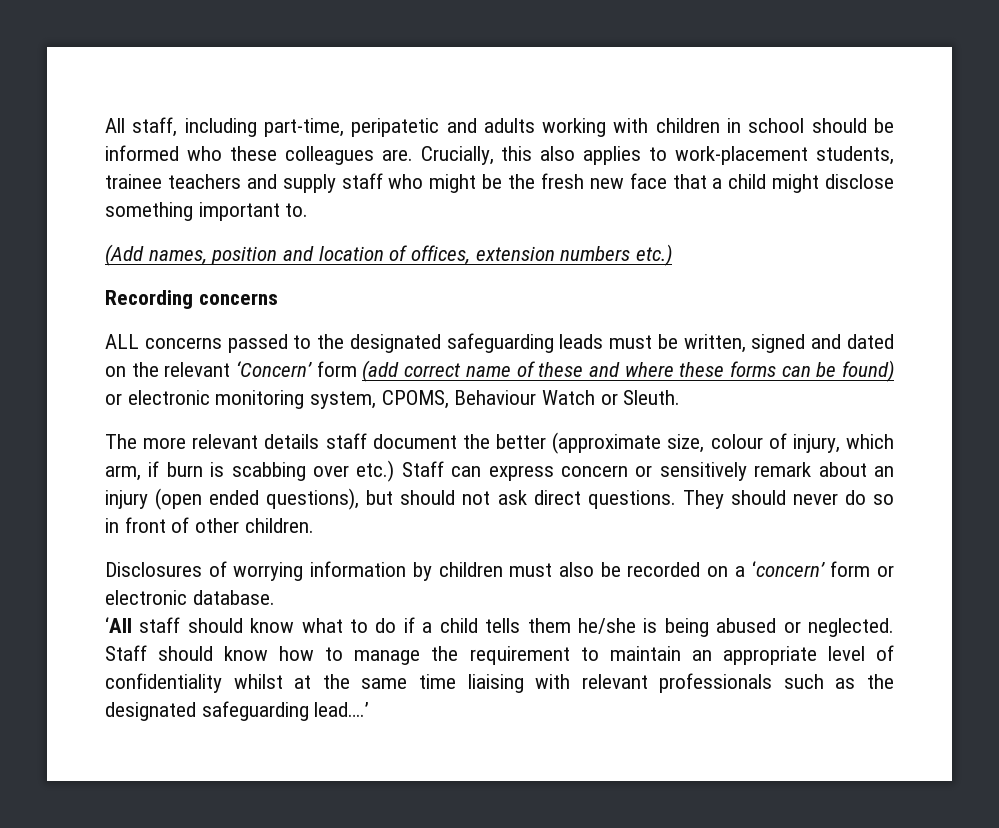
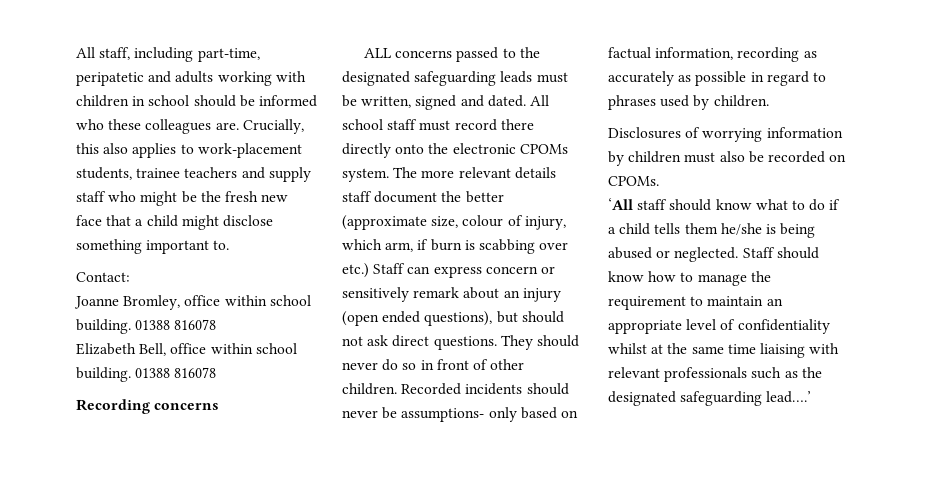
- (Add names, position and location of offices, extension numbers etc.)
+ Contact:
+ Joanne Bromley, office within school building. 01388 816078
+ Elizabeth Bell, office within school building. 01388 816078
- ALL concerns passed to the designated safeguarding leads must be written, signed and dated on the relevant ‘Concern’ form (add correct name of these and where these forms can be found) or electronic monitoring system, CPOMS, Behaviour Watch or Sleuth.
- The more relevant details staff document the better (approximate size, colour of injury, which arm, if burn is scabbing over etc.) Staff can express concern or sensitively remark about an injury (open ended questions), but should not ask direct questions.
+ ALL concerns passed to the designated safeguarding leads must be written, signed and dated. All school staff must record there directly onto the electronic CPOMs system. The more relevant details staff document the better (approximate size, colour of injury, which arm, if burn is scabbing over etc.) Staff can express concern or sensitively remark about an injury (open ended questions), but should not ask direct questions.
+ Recorded incidents should never be assumptions- only based on factual information, recording as accurately as possible in regard to phrases used by children.
- Disclosures of worrying information by children must also be recorded on a ‘concern’ form or electronic database.
+ Disclosures of worrying information by children must also be recorded on CPOMs.

